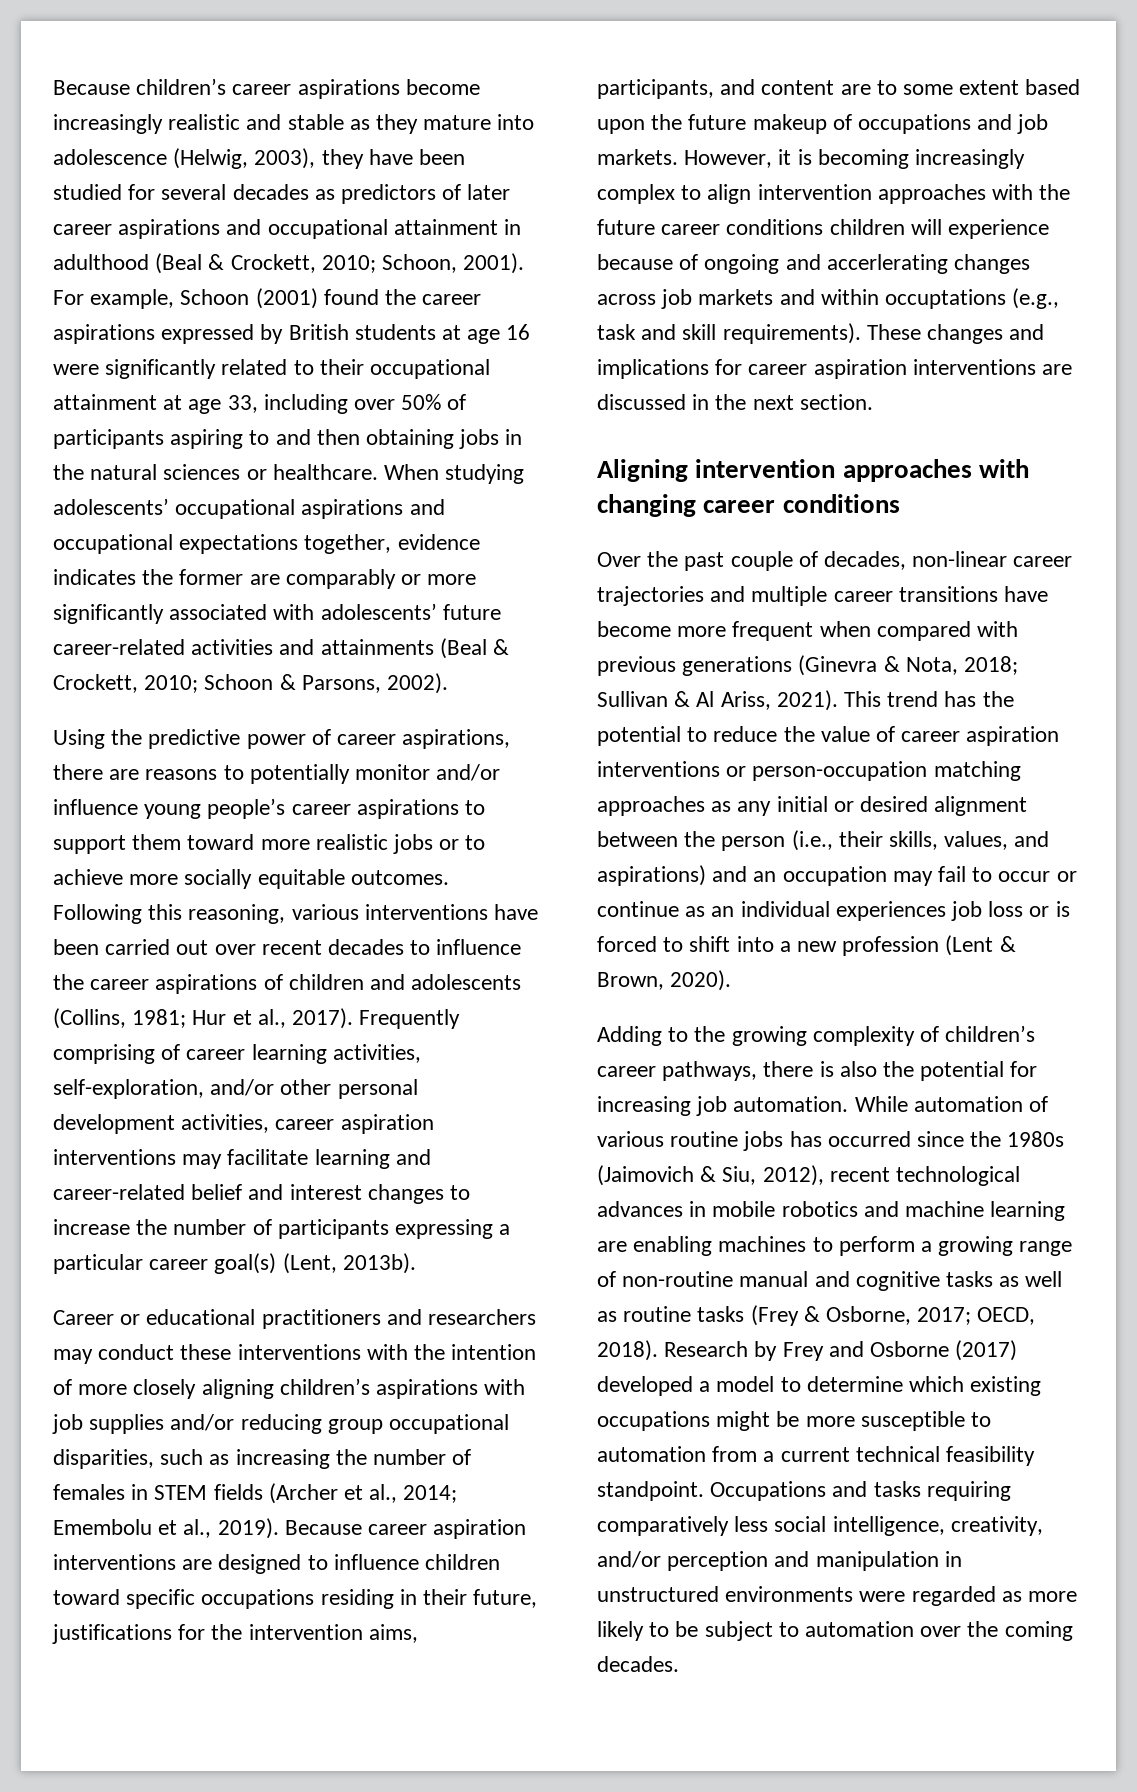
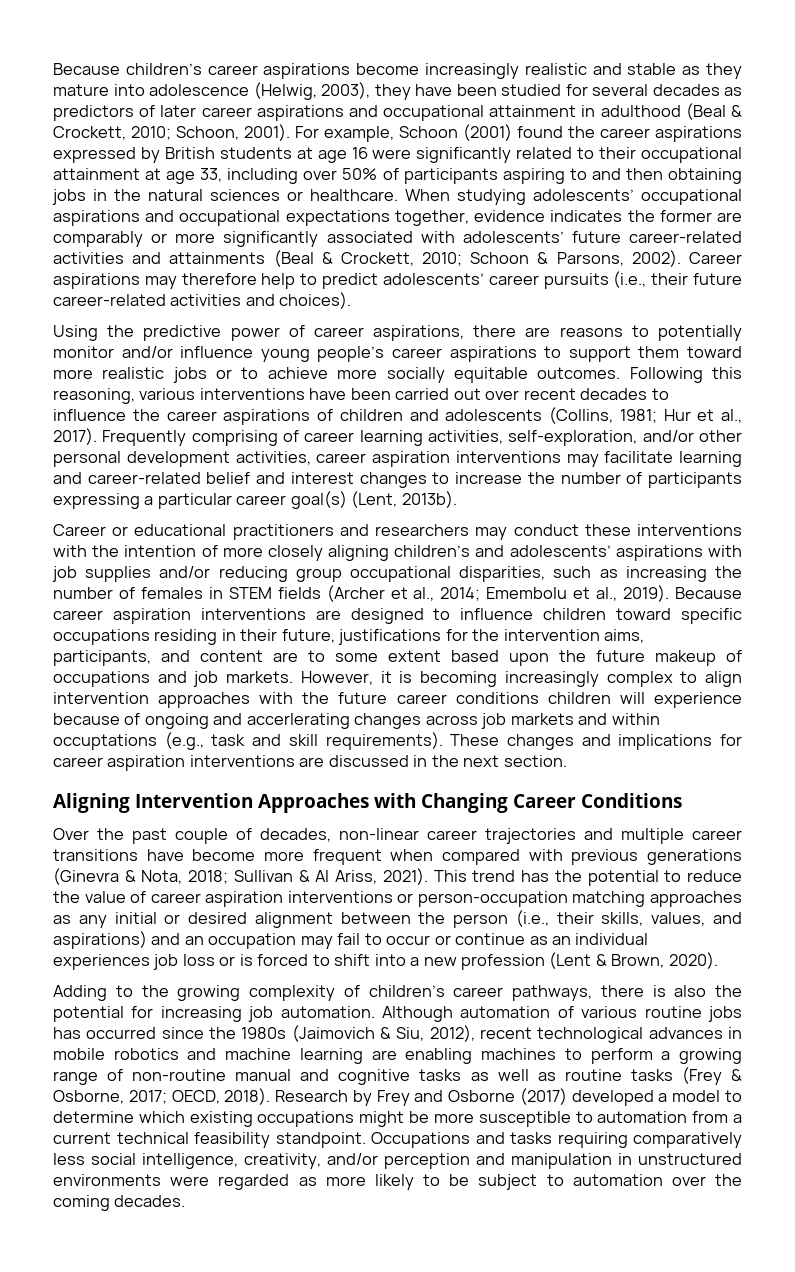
+ Career aspirations may therefore help to predict adolescents’ career pursuits (i.e., their future career-related activities and choices).
- Career or educational practitioners and researchers may conduct these interventions with the intention of more closely aligning children’s aspirations with job supplies and/or reducing group occupational disparities, such as increasing the number of females in STEM fields (Archer et al., 2014; Emembolu et al., 2019).
+ Career or educational practitioners and researchers may conduct these interventions with the intention of more closely aligning children’s and adolescents’ aspirations with job supplies and/or reducing group occupational disparities, such as increasing the number of females in STEM fields (Archer et al., 2014; Emembolu et al., 2019).
- Aligning intervention approaches with changing career conditions
+ Aligning Intervention Approaches with Changing Career Conditions
- While automation of various routine jobs has occurred since the 1980s (Jaimovich & Siu, 2012), recent technological advances in mobile robotics and machine learning are enabling machines to perform a growing range of non-routine manual and cognitive tasks as well as routine tasks (Frey & Osborne, 2017; OECD, 2018).
+ Although automation of various routine jobs has occurred since the 1980s (Jaimovich & Siu, 2012), recent technological advances in mobile robotics and machine learning are enabling machines to perform a growing range of non-routine manual and cognitive tasks as well as routine tasks (Frey & Osborne, 2017; OECD, 2018).

